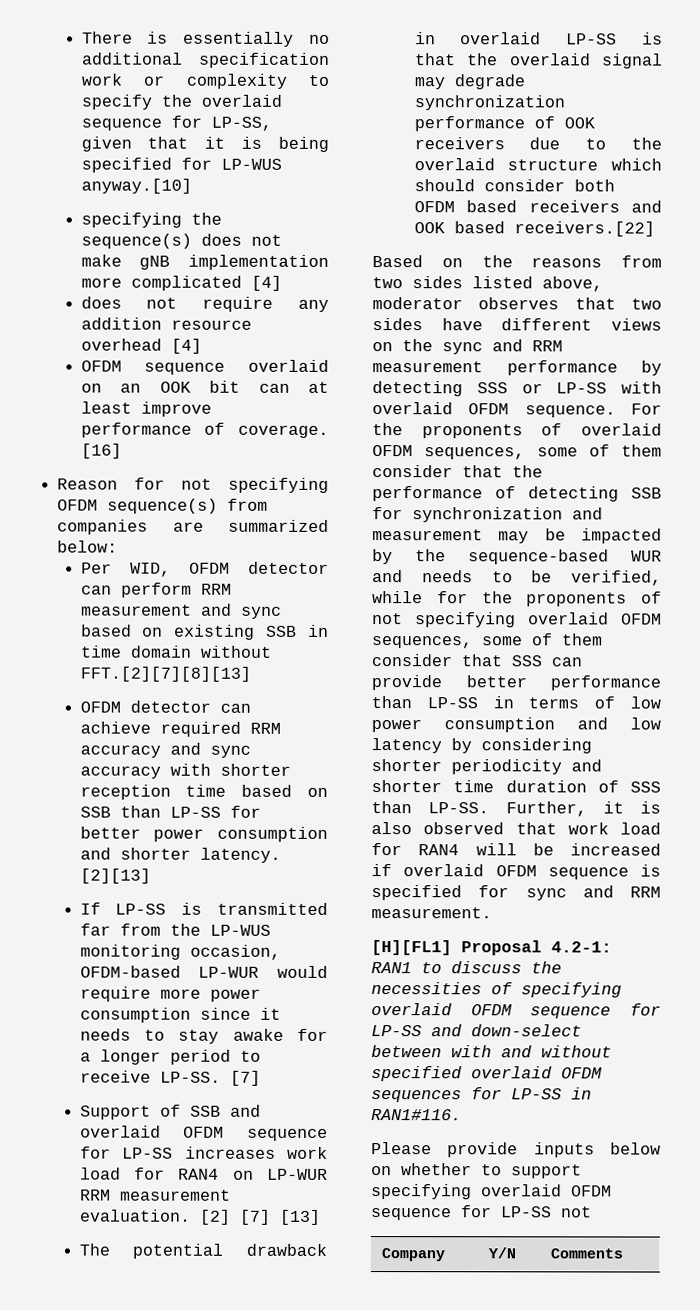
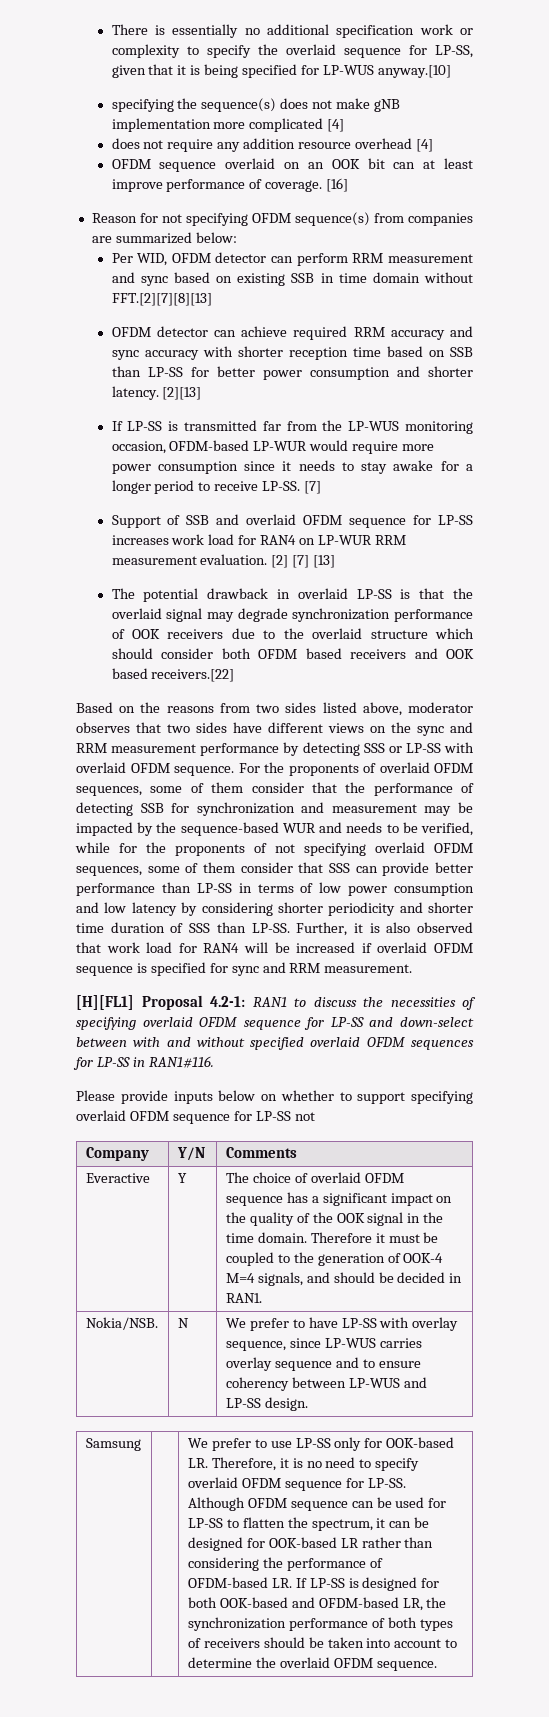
+ Everactive | Y | The choice of overlaid OFDM sequence has a significant impact on the quality of the OOK signal in the time domain. Therefore it must be coupled to the generation of OOK-4 M=4 signals, and should be decided in RAN1.
+ Nokia/NSB. | N | We prefer to have LP-SS with overlay sequence, since LP-WUS carries overlay sequence and to ensure coherency between LP-WUS and LP-SS design.
+ Samsung | | We prefer to use LP-SS only for OOK-based LR. Therefore, it is no need to specify overlaid OFDM sequence for LP-SS. Although OFDM sequence can be used for LP-SS to flatten the spectrum, it can be designed for OOK-based LR rather than considering the performance of OFDM-based LR. If LP-SS is designed for both OOK-based and OFDM-based LR, the synchronization performance of both types of receivers should be taken into account to determine the overlaid OFDM sequence.

